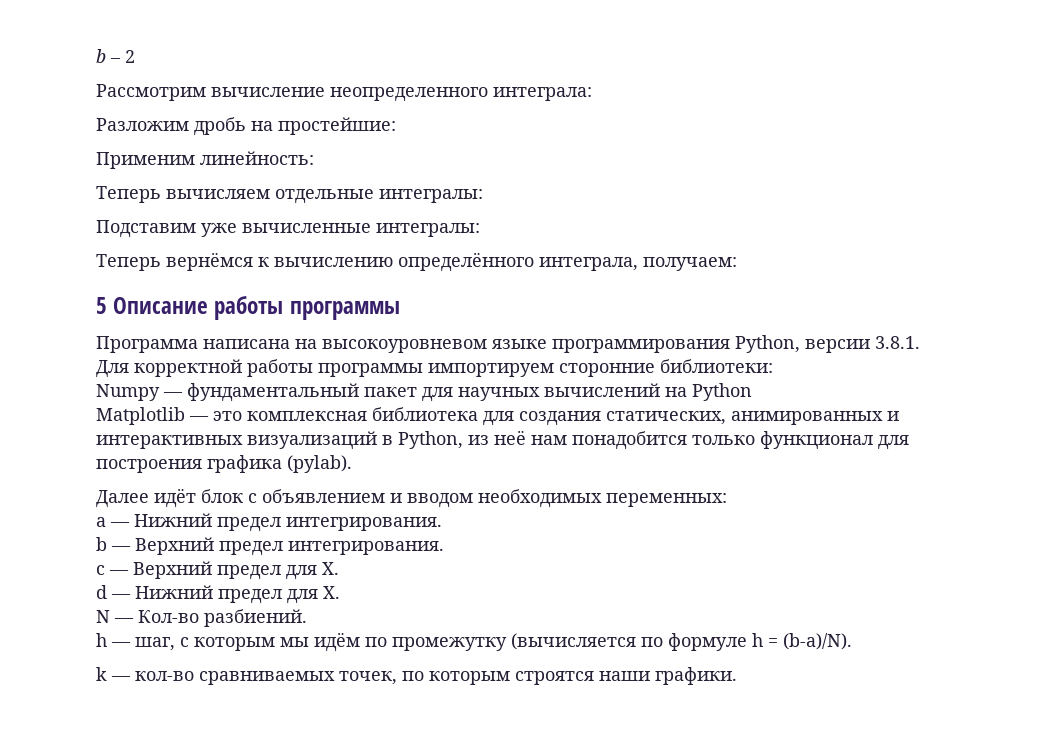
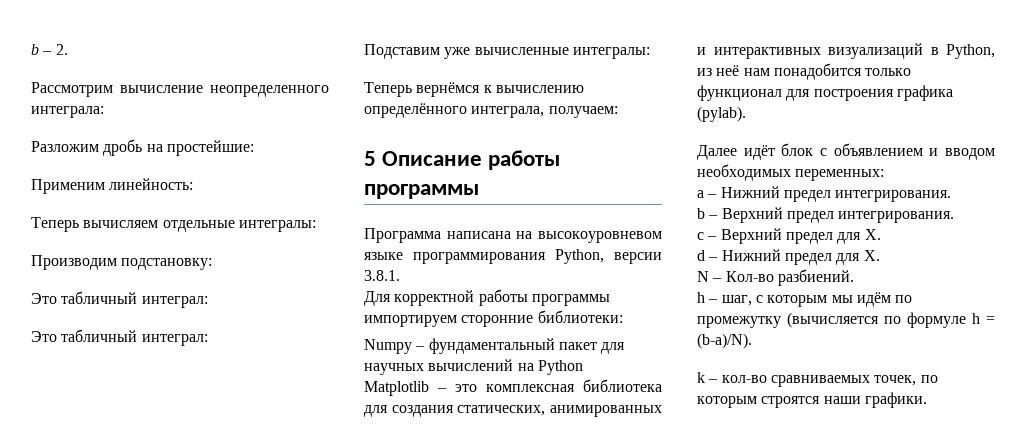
- b – 2
+ b – 2.
+ Производим подстановку:
+ Это табличный интеграл:
+ Это табличный интеграл:
- Numpy — фундаментальный пакет для научных вычислений на Python
+ Numpy – фундаментальный пакет для научных вычислений на Python
- Matplotlib — это комплексная библиотека для создания статических, анимированных и интерактивных визуализаций в Python, из неё нам понадобится только функционал для построения графика (pylab).
+ Matplotlib – это комплексная библиотека для создания статических, анимированных и интерактивных визуализаций в Python, из неё нам понадобится только функционал для построения графика (pylab).
- a — Нижний предел интегрирования.
+ a – Нижний предел интегрирования.
- b — Верхний предел интегрирования.
+ b – Верхний предел интегрирования.
- c — Верхний предел для X.
+ c – Верхний предел для X.
- d — Нижний предел для X.
+ d – Нижний предел для X.
- N — Кол-во разбиений.
+ N – Кол-во разбиений.
- h — шаг, с которым мы идём по промежутку (вычисляется по формуле h = (b-a)/N).
+ h – шаг, с которым мы идём по промежутку (вычисляется по формуле h = (b-a)/N).
- k — кол-во сравниваемых точек, по которым строятся наши графики.
+ k – кол-во сравниваемых точек, по которым строятся наши графики.

